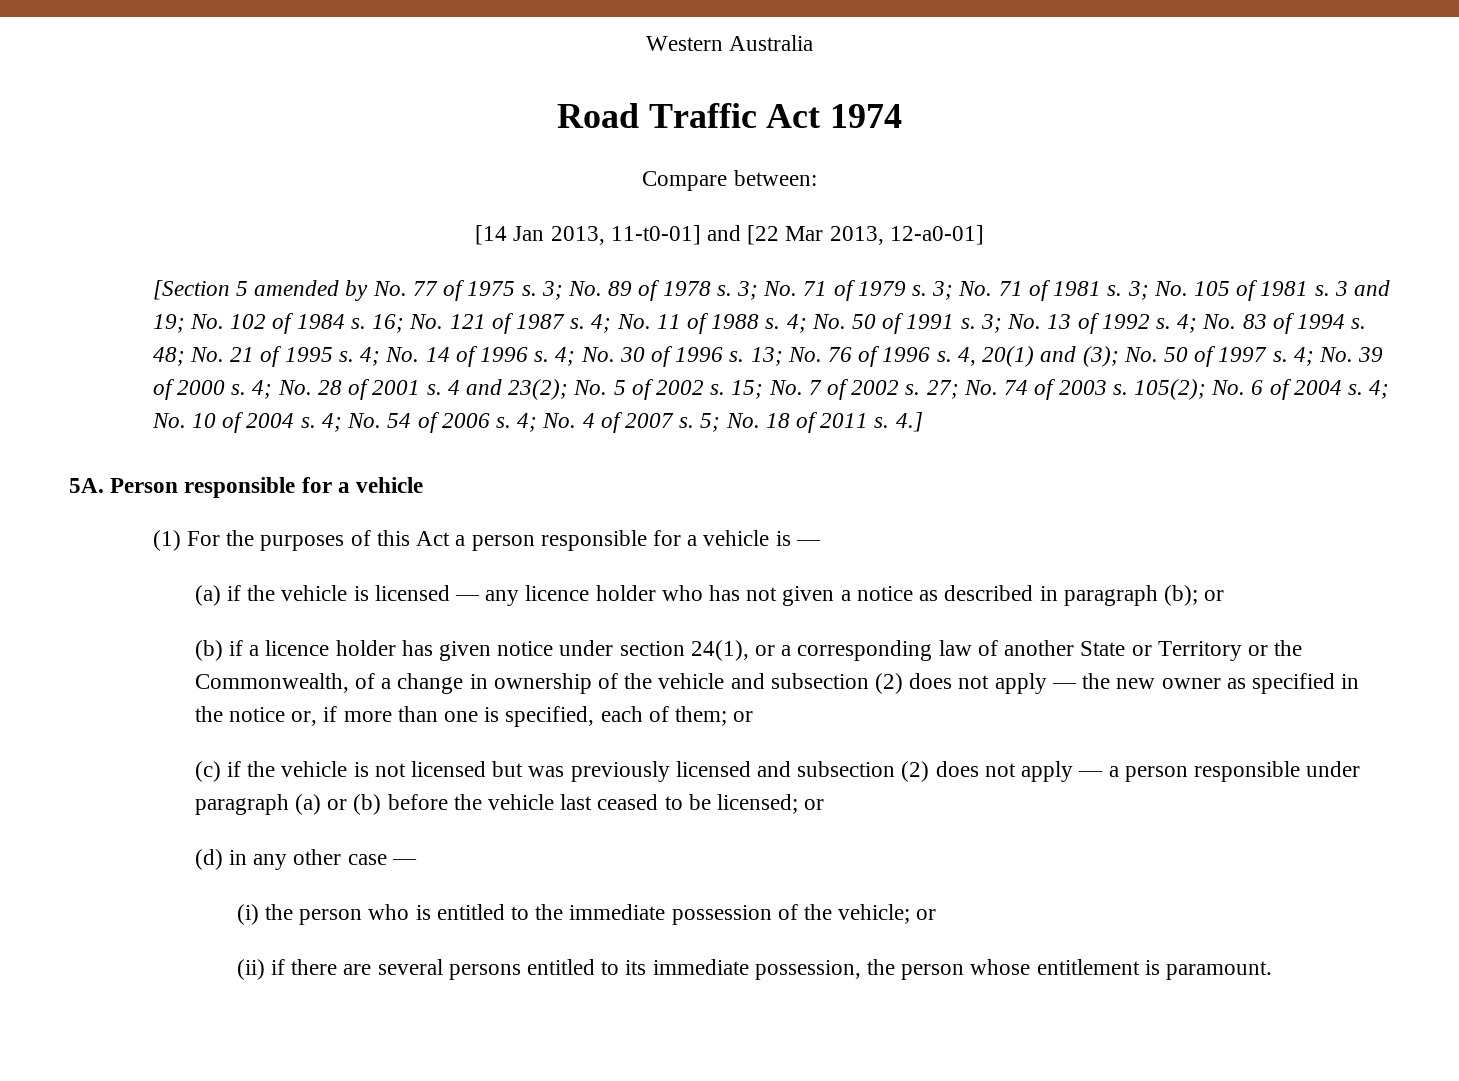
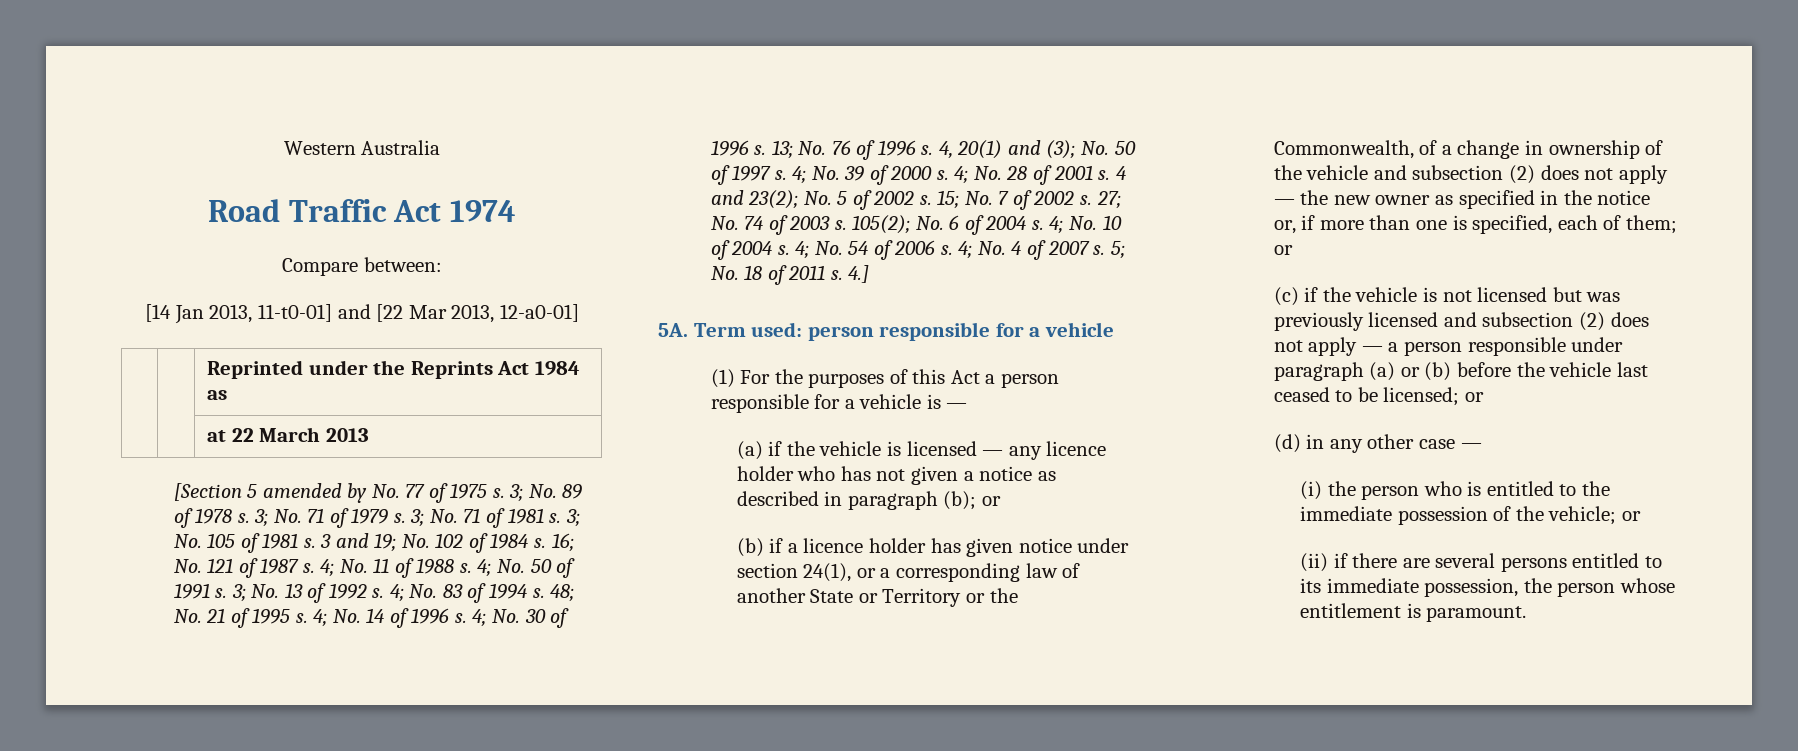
+ | | Reprinted under the Reprints Act 1984 as
+ | | at 22 March 2013
- Person responsible for a vehicle
+ Term used: person responsible for a vehicle

